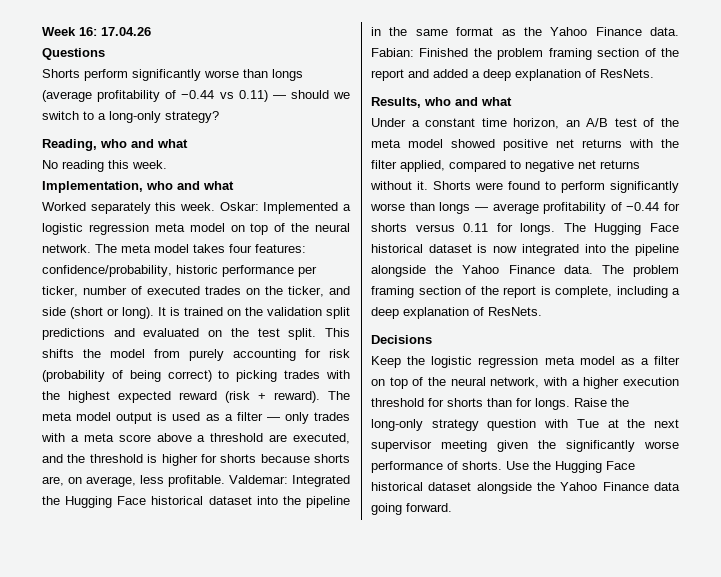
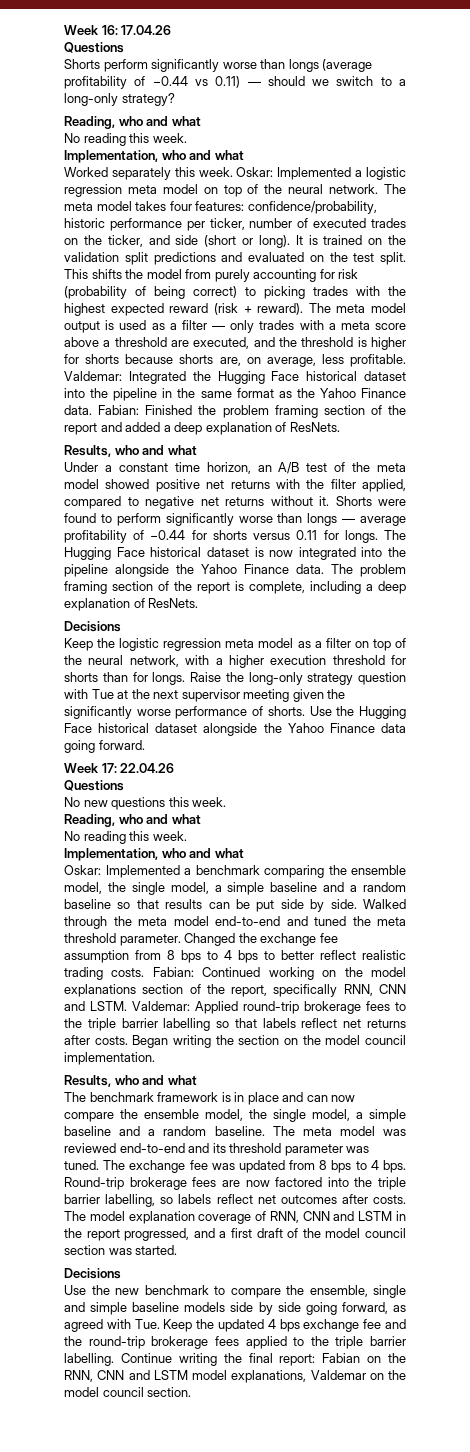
+ Week 17: 22.04.26
+ Questions
+ No new questions this week.
+ Reading, who and what
+ No reading this week.
+ Implementation, who and what
+ Oskar: Implemented a benchmark comparing the ensemble model, the single model, a simple baseline and a random baseline so that results can be put side by side. Walked through the meta model end-to-end and tuned the meta threshold parameter. Changed the exchange fee assumption from 8 bps to 4 bps to better reflect realistic trading costs. Fabian: Continued working on the model explanations section of the report, specifically RNN, CNN and LSTM. Valdemar: Applied round-trip brokerage fees to the triple barrier labelling so that labels reflect net returns after costs. Began writing the section on the model council implementation.
+ Results, who and what
+ The benchmark framework is in place and can now compare the ensemble model, the single model, a simple baseline and a random baseline. The meta model was reviewed end-to-end and its threshold parameter was tuned. The exchange fee was updated from 8 bps to 4 bps. Round-trip brokerage fees are now factored into the triple barrier labelling, so labels reflect net outcomes after costs. The model explanation coverage of RNN, CNN and LSTM in the report progressed, and a first draft of the model council section was started.
+ Decisions
+ Use the new benchmark to compare the ensemble, single and simple baseline models side by side going forward, as agreed with Tue. Keep the updated 4 bps exchange fee and the round-trip brokerage fees applied to the triple barrier labelling. Continue writing the final report: Fabian on the RNN, CNN and LSTM model explanations, Valdemar on the model council section.

